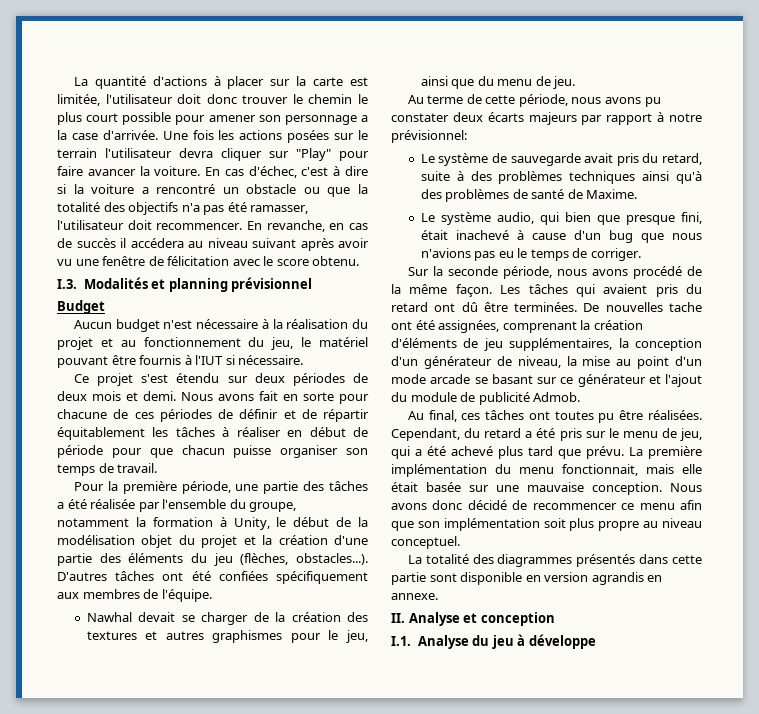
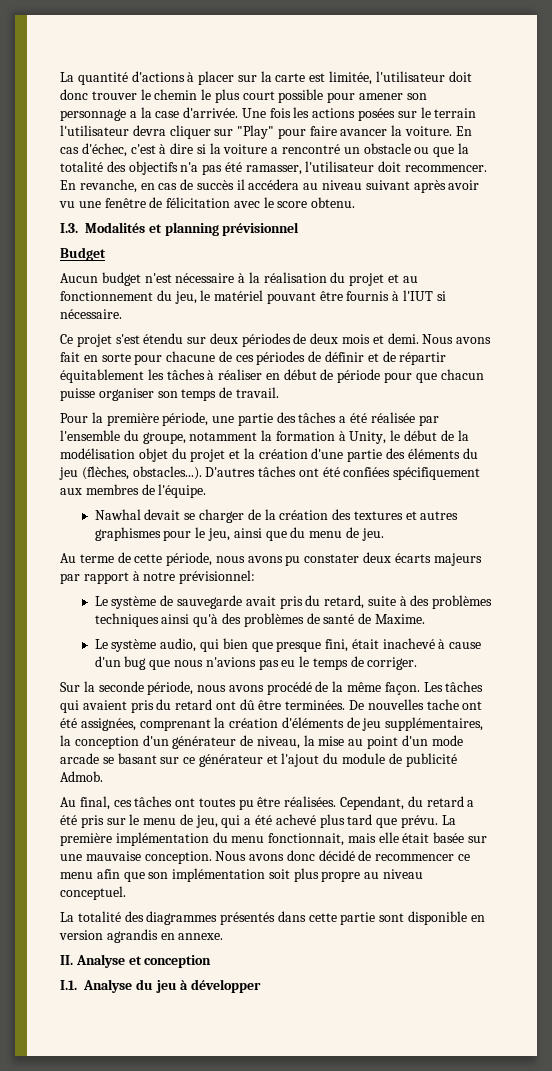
- I.1. Analyse du jeu à développe
+ I.1. Analyse du jeu à développer

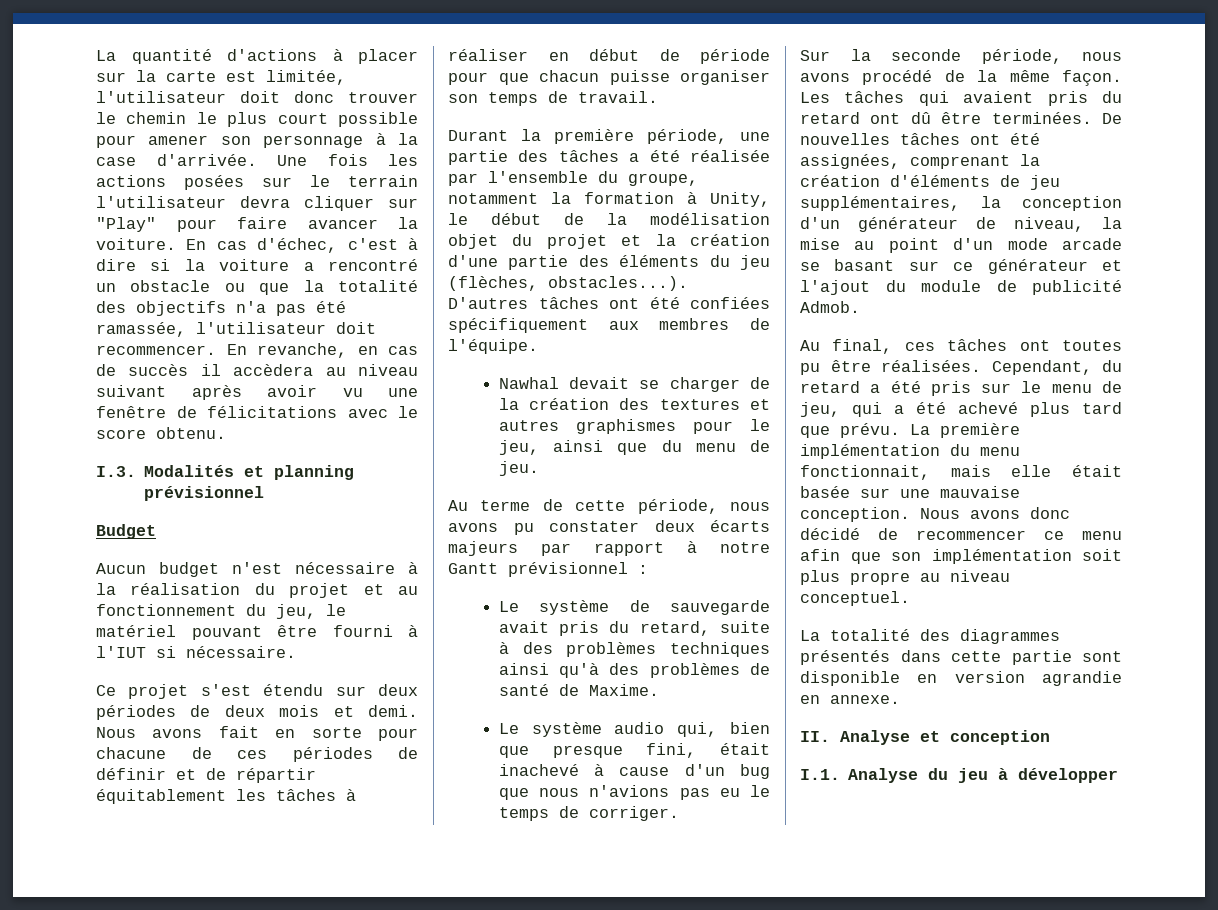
- La quantité d'actions à placer sur la carte est limitée, l'utilisateur doit donc trouver le chemin le plus court possible pour amener son personnage a la case d'arrivée.
+ La quantité d'actions à placer sur la carte est limitée, l'utilisateur doit donc trouver le chemin le plus court possible pour amener son personnage à la case d'arrivée.
- En cas d'échec, c'est à dire si la voiture a rencontré un obstacle ou que la totalité des objectifs n'a pas été ramasser, l'utilisateur doit recommencer.
+ En cas d'échec, c'est à dire si la voiture a rencontré un obstacle ou que la totalité des objectifs n'a pas été ramassée, l'utilisateur doit recommencer.
- En revanche, en cas de succès il accédera au niveau suivant après avoir vu une fenêtre de félicitation avec le score obtenu.
+ En revanche, en cas de succès il accèdera au niveau suivant après avoir vu une fenêtre de félicitations avec le score obtenu.
- Aucun budget n'est nécessaire à la réalisation du projet et au fonctionnement du jeu, le matériel pouvant être fournis à l'IUT si nécessaire.
+ Aucun budget n'est nécessaire à la réalisation du projet et au fonctionnement du jeu, le matériel pouvant être fourni à l'IUT si nécessaire.
- Pour la première période, une partie des tâches a été réalisée par l'ensemble du groupe, notamment la formation à Unity, le début de la modélisation objet du projet et la création d'une partie des éléments du jeu (flèches, obstacles...). D'autres tâches ont été confiées spécifiquement aux membres de l'équipe.
+ Durant la première période, une partie des tâches a été réalisée par l'ensemble du groupe, notamment la formation à Unity, le début de la modélisation objet du projet et la création d'une partie des éléments du jeu (flèches, obstacles...). D'autres tâches ont été confiées spécifiquement aux membres de l'équipe.
- Au terme de cette période, nous avons pu constater deux écarts majeurs par rapport à notre prévisionnel:
+ Au terme de cette période, nous avons pu constater deux écarts majeurs par rapport à notre Gantt prévisionnel :
- Le système audio, qui bien que presque fini, était inachevé à cause d'un bug que nous n'avions pas eu le temps de corriger.
+ Le système audio qui, bien que presque fini, était inachevé à cause d'un bug que nous n'avions pas eu le temps de corriger.
- De nouvelles tache ont été assignées, comprenant la création d'éléments de jeu supplémentaires, la conception d'un générateur de niveau, la mise au point d'un mode arcade se basant sur ce générateur et l'ajout du module de publicité Admob.
+ De nouvelles tâches ont été assignées, comprenant la création d'éléments de jeu supplémentaires, la conception d'un générateur de niveau, la mise au point d'un mode arcade se basant sur ce générateur et l'ajout du module de publicité Admob.
- La totalité des diagrammes présentés dans cette partie sont disponible en version agrandis en annexe.
+ La totalité des diagrammes présentés dans cette partie sont disponible en version agrandie en annexe.

